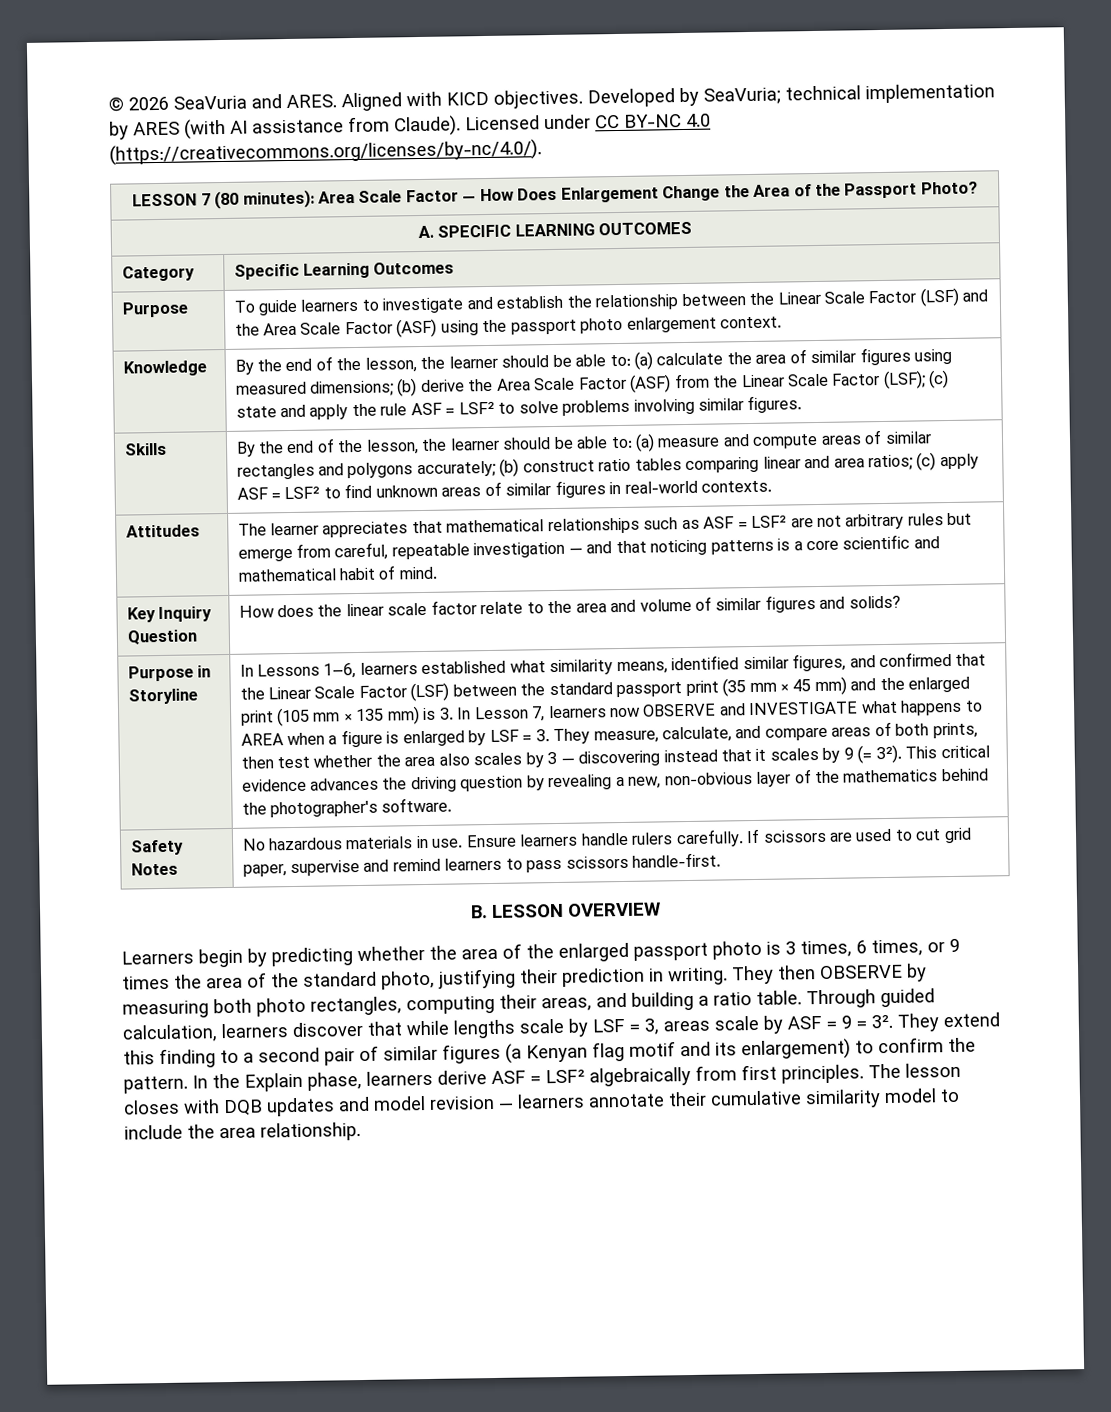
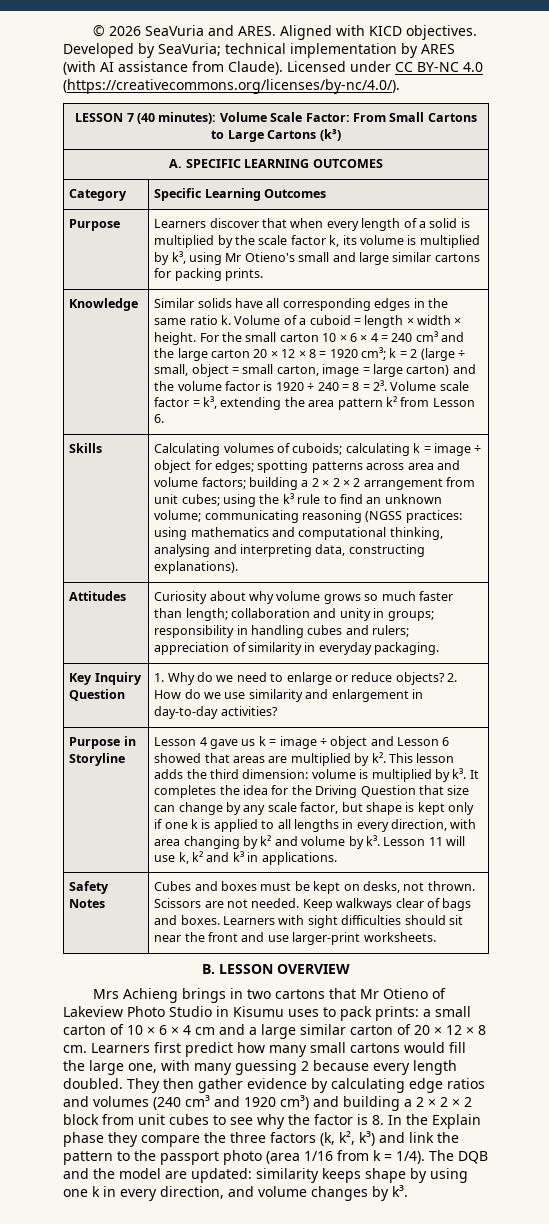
- LESSON 7 (80 minutes): Area Scale Factor — How Does Enlargement Change the Area of the Passport Photo?
+ LESSON 7 (40 minutes): Volume Scale Factor: From Small Cartons to Large Cartons (k³)
- Purpose | To guide learners to investigate and establish the relationship between the Linear Scale Factor (LSF) and the Area Scale Factor (ASF) using the passport photo enlargement context.
- Knowledge | By the end of the lesson, the learner should be able to: (a) calculate the area of similar figures using measured dimensions; (b) derive the Area Scale Factor (ASF) from the Linear Scale Factor (LSF); (c) state and apply the rule ASF = LSF² to solve problems involving similar figures.
- Skills | By the end of the lesson, the learner should be able to: (a) measure and compute areas of similar rectangles and polygons accurately; (b) construct ratio tables comparing linear and area ratios; (c) apply ASF = LSF² to find unknown areas of similar figures in real-world contexts.
- Attitudes | The learner appreciates that mathematical relationships such as ASF = LSF² are not arbitrary rules but emerge from careful, repeatable investigation — and that noticing patterns is a core scientific and mathematical habit of mind.
- Key Inquiry Question | How does the linear scale factor relate to the area and volume of similar figures and solids?
- Purpose in Storyline | In Lessons 1–6, learners established what similarity means, identified similar figures, and confirmed that the Linear Scale Factor (LSF) between the standard passport print (35 mm × 45 mm) and the enlarged print (105 mm × 135 mm) is 3. In Lesson 7, learners now OBSERVE and INVESTIGATE what happens to AREA when a figure is enlarged by LSF = 3. They measure, calculate, and compare areas of both prints, then test whether the area also scales by 3 — discovering instead that it scales by 9 (= 3²). This critical evidence advances the driving question by revealing a new, non-obvious layer of the mathematics behind the photographer's software.
- Safety Notes | No hazardous materials in use. Ensure learners handle rulers carefully. If scissors are used to cut grid paper, supervise and remind learners to pass scissors handle-first.
+ Purpose | Learners discover that when every length of a solid is multiplied by the scale factor k, its volume is multiplied by k³, using Mr Otieno's small and large similar cartons for packing prints.
+ Knowledge | Similar solids have all corresponding edges in the same ratio k. Volume of a cuboid = length × width × height. For the small carton 10 × 6 × 4 = 240 cm³ and the large carton 20 × 12 × 8 = 1920 cm³; k = 2 (large ÷ small, object = small carton, image = large carton) and the volume factor is 1920 ÷ 240 = 8 = 2³. Volume scale factor = k³, extending the area pattern k² from Lesson 6.
+ Skills | Calculating volumes of cuboids; calculating k = image ÷ object for edges; spotting patterns across area and volume factors; building a 2 × 2 × 2 arrangement from unit cubes; using the k³ rule to find an unknown volume; communicating reasoning (NGSS practices: using mathematics and computational thinking, analysing and interpreting data, constructing explanations).
+ Attitudes | Curiosity about why volume grows so much faster than length; collaboration and unity in groups; responsibility in handling cubes and rulers; appreciation of similarity in everyday packaging.
+ Key Inquiry Question | 1. Why do we need to enlarge or reduce objects? 2. How do we use similarity and enlargement in day-to-day activities?
+ Purpose in Storyline | Lesson 4 gave us k = image ÷ object and Lesson 6 showed that areas are multiplied by k². This lesson adds the third dimension: volume is multiplied by k³. It completes the idea for the Driving Question that size can change by any scale factor, but shape is kept only if one k is applied to all lengths in every direction, with area changing by k² and volume by k³. Lesson 11 will use k, k² and k³ in applications.
+ Safety Notes | Cubes and boxes must be kept on desks, not thrown. Scissors are not needed. Keep walkways clear of bags and boxes. Learners with sight difficulties should sit near the front and use larger-print worksheets.
  B. LESSON OVERVIEW
- Learners begin by predicting whether the area of the enlarged passport photo is 3 times, 6 times, or 9 times the area of the standard photo, justifying their prediction in writing. They then OBSERVE by measuring both photo rectangles, computing their areas, and building a ratio table. Through guided calculation, learners discover that while lengths scale by LSF = 3, areas scale by ASF = 9 = 3². They extend this finding to a second pair of similar figures (a Kenyan flag motif and its enlargement) to confirm the pattern. In the Explain phase, learners derive ASF = LSF² algebraically from first principles. The lesson closes with DQB updates and model revision — learners annotate their cumulative similarity model to include the area relationship.
+ Mrs Achieng brings in two cartons that Mr Otieno of Lakeview Photo Studio in Kisumu uses to pack prints: a small carton of 10 × 6 × 4 cm and a large similar carton of 20 × 12 × 8 cm. Learners first predict how many small cartons would fill the large one, with many guessing 2 because every length doubled. They then gather evidence by calculating edge ratios and volumes (240 cm³ and 1920 cm³) and building a 2 × 2 × 2 block from unit cubes to see why the factor is 8. In the Explain phase they compare the three factors (k, k², k³) and link the pattern to the passport photo (area 1/16 from k = 1/4). The DQB and the model are updated: similarity keeps shape by using one k in every direction, and volume changes by k³.

